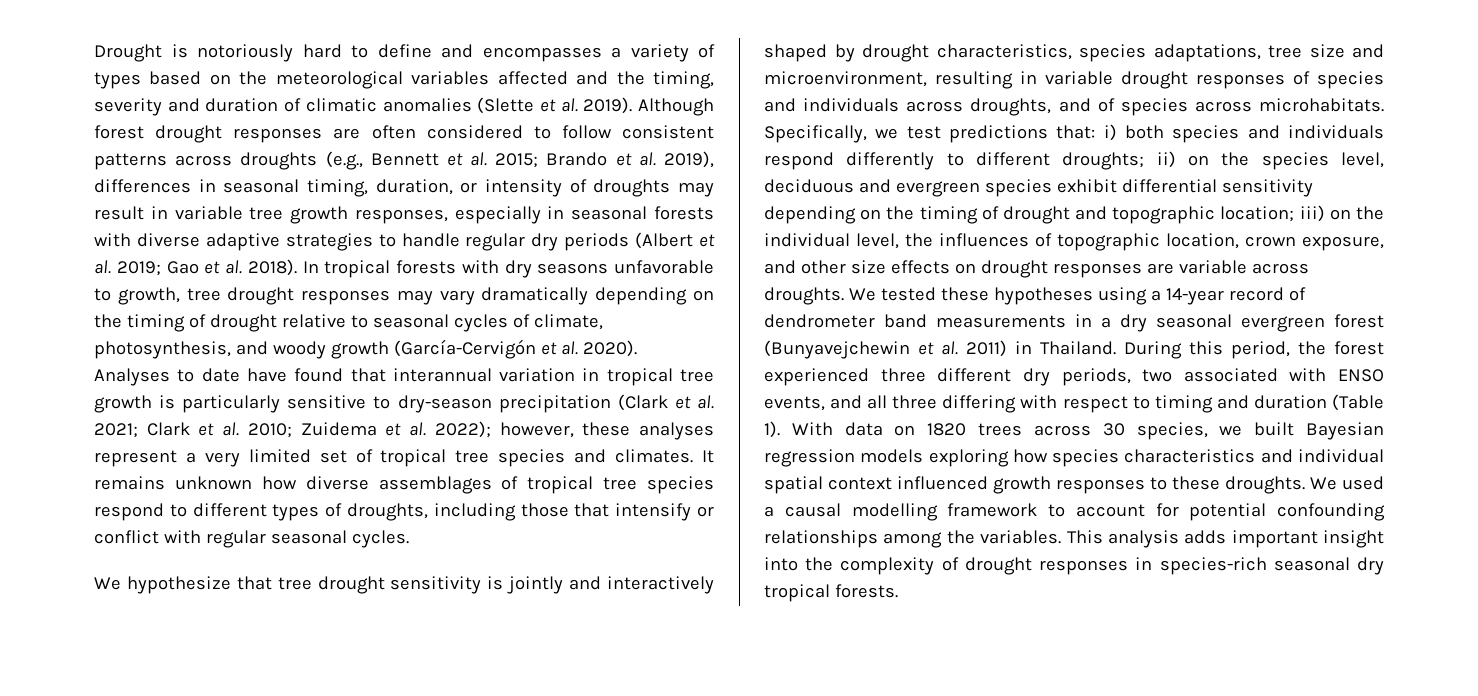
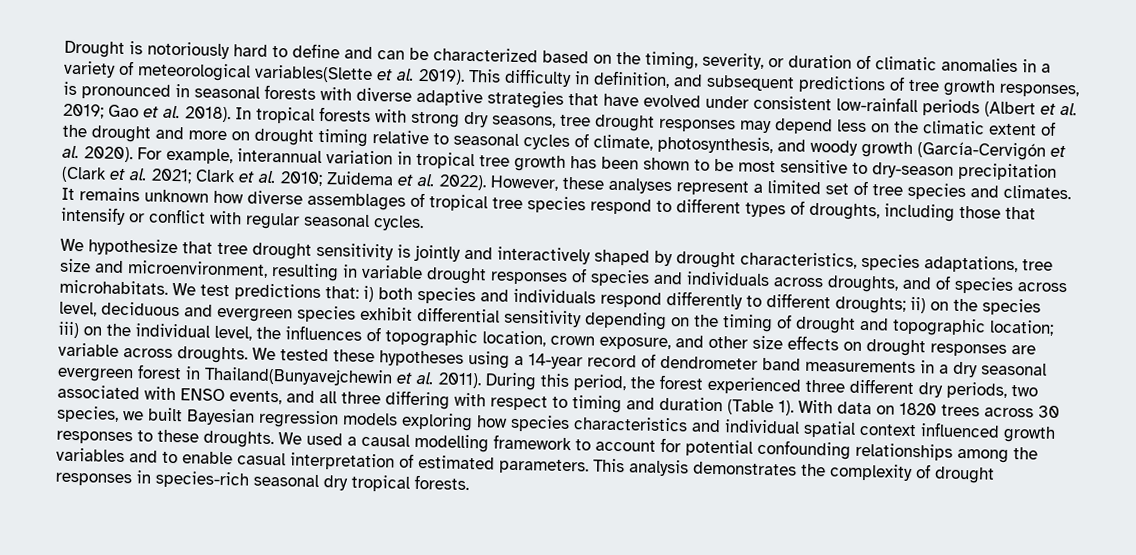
- Drought is notoriously hard to define and encompasses a variety of types based on the meteorological variables affected and the timing, severity and duration of climatic anomalies (Slette et al. 2019). Although forest drought responses are often considered to follow consistent patterns across droughts (e.g., Bennett et al. 2015; Brando et al. 2019), differences in seasonal timing, duration, or intensity of droughts may result in variable tree growth responses, especially in seasonal forests with diverse adaptive strategies to handle regular dry periods (Albert et al. 2019; Gao et al. 2018).
+ Drought is notoriously hard to define and can be characterized based on the timing, severity, or duration of climatic anomalies in a variety of meteorological variables(Slette et al. 2019). This difficulty in definition, and subsequent predictions of tree growth responses, is pronounced in seasonal forests with diverse adaptive strategies that have evolved under consistent low-rainfall periods (Albert et al. 2019; Gao et al. 2018).
- In tropical forests with dry seasons unfavorable to growth, tree drought responses may vary dramatically depending on the timing of drought relative to seasonal cycles of climate, photosynthesis, and woody growth (García-Cervigón et al. 2020).
+ In tropical forests with strong dry seasons, tree drought responses may depend less on the climatic extent of the drought and more on drought timing relative to seasonal cycles of climate, photosynthesis, and woody growth (García-Cervigón et al. 2020).
- Analyses to date have found that interannual variation in tropical tree growth is particularly sensitive to dry-season precipitation (Clark et al. 2021; Clark et al. 2010; Zuidema et al. 2022); however, these analyses represent a very limited set of tropical tree species and climates.
+ For example, interannual variation in tropical tree growth has been shown to be most sensitive to dry-season precipitation (Clark et al. 2021; Clark et al. 2010; Zuidema et al. 2022). However, these analyses represent a limited set of tree species and climates.
- Specifically, we test predictions that: i) both species and individuals respond differently to different droughts; ii) on the species level, deciduous and evergreen species exhibit differential sensitivity depending on the timing of drought and topographic location; iii) on the individual level, the influences of topographic location, crown exposure, and other size effects on drought responses are variable across droughts.
+ We test predictions that: i) both species and individuals respond differently to different droughts; ii) on the species level, deciduous and evergreen species exhibit differential sensitivity depending on the timing of drought and topographic location; iii) on the individual level, the influences of topographic location, crown exposure, and other size effects on drought responses are variable across droughts.
- We tested these hypotheses using a 14-year record of dendrometer band measurements in a dry seasonal evergreen forest (Bunyavejchewin et al. 2011) in Thailand.
+ We tested these hypotheses using a 14-year record of dendrometer band measurements in a dry seasonal evergreen forest in Thailand(Bunyavejchewin et al. 2011).
- We used a causal modelling framework to account for potential confounding relationships among the variables. This analysis adds important insight into the complexity of drought responses in species-rich seasonal dry tropical forests.
+ We used a causal modelling framework to account for potential confounding relationships among the variables and to enable casual interpretation of estimated parameters. This analysis demonstrates the complexity of drought responses in species-rich seasonal dry tropical forests.

